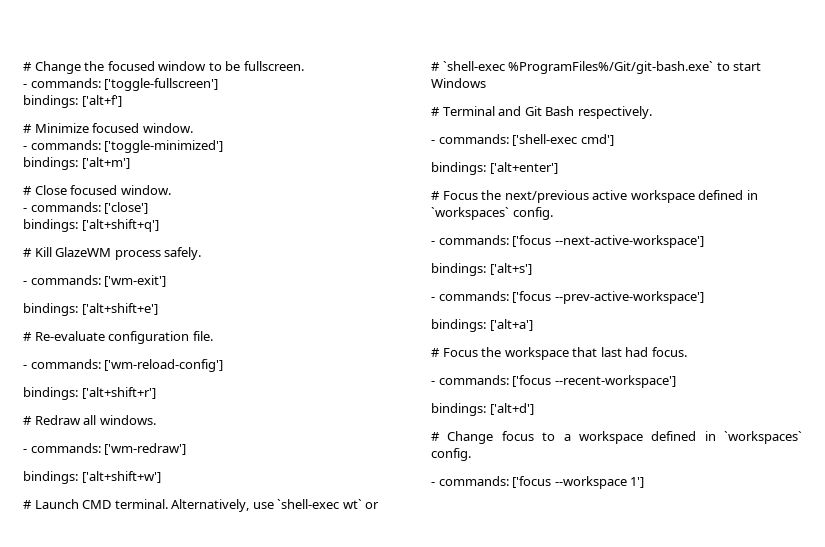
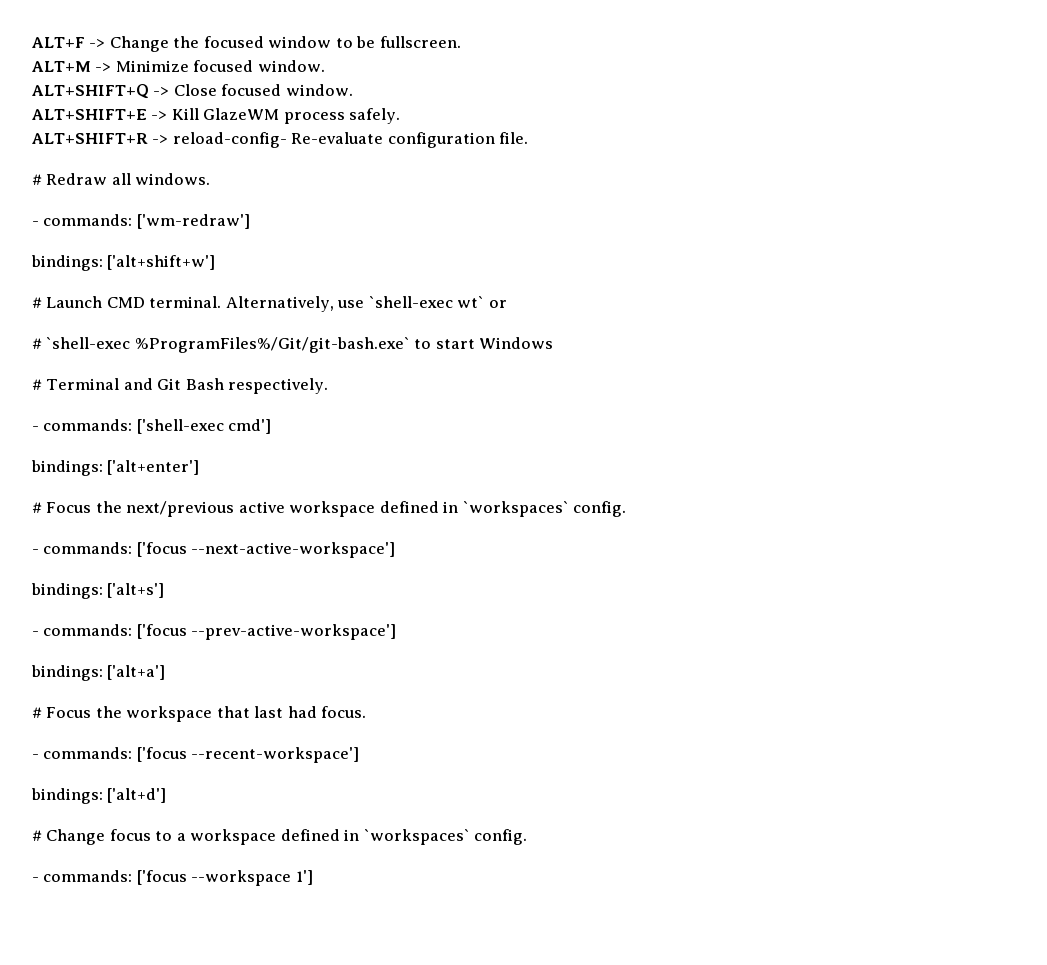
- # Change the focused window to be fullscreen.
+ ALT+F -> Change the focused window to be fullscreen.
- - commands: ['toggle-fullscreen']
- bindings: ['alt+f']
- # Minimize focused window.
- - commands: ['toggle-minimized']
- bindings: ['alt+m']
- # Close focused window.
- - commands: ['close']
- bindings: ['alt+shift+q']
- # Kill GlazeWM process safely.
- - commands: ['wm-exit']
- bindings: ['alt+shift+e']
- # Re-evaluate configuration file.
- - commands: ['wm-reload-config']
- bindings: ['alt+shift+r']
+ ALT+M -> Minimize focused window.
+ ALT+SHIFT+Q -> Close focused window.
+ ALT+SHIFT+E -> Kill GlazeWM process safely.
+ ALT+SHIFT+R -> reload-config- Re-evaluate configuration file.

